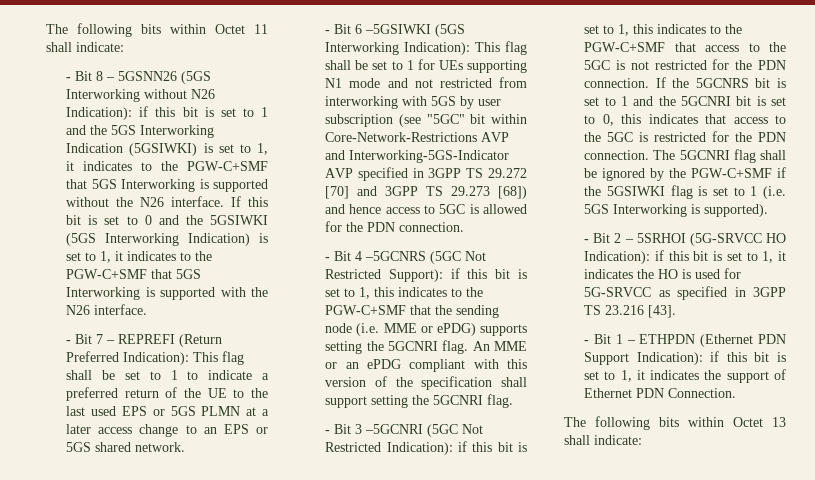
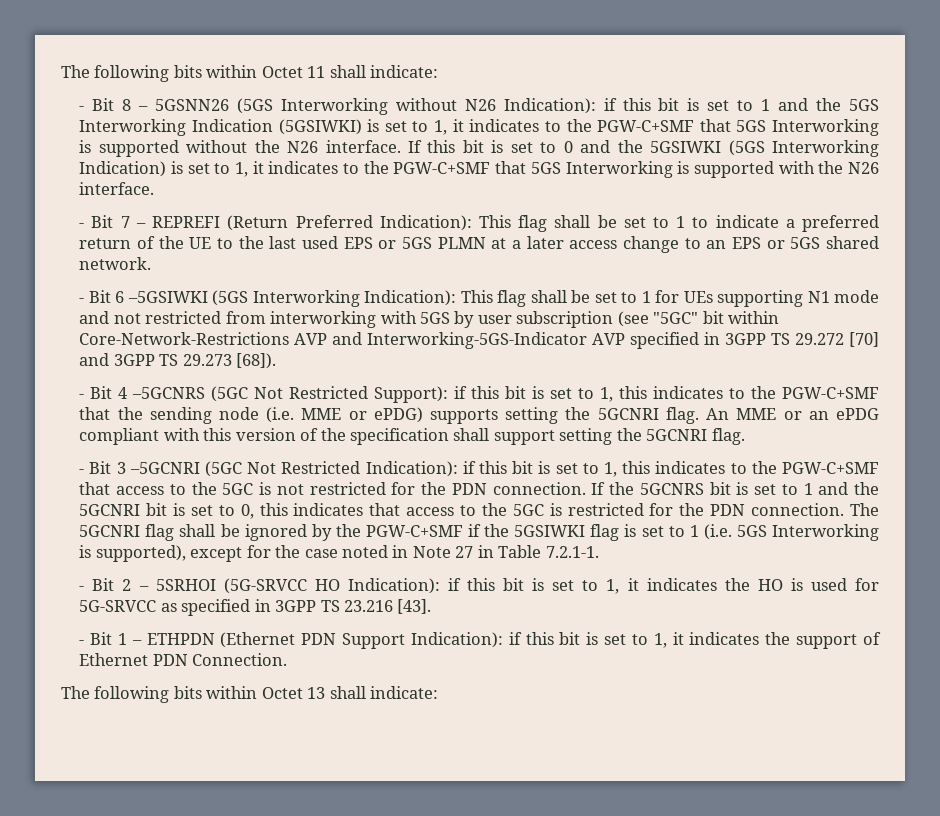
- - Bit 6 –5GSIWKI (5GS Interworking Indication): This flag shall be set to 1 for UEs supporting N1 mode and not restricted from interworking with 5GS by user subscription (see "5GC" bit within Core-Network-Restrictions AVP and Interworking-5GS-Indicator AVP specified in 3GPP TS 29.272 [70] and 3GPP TS 29.273 [68]) and hence access to 5GC is allowed for the PDN connection.
+ - Bit 6 –5GSIWKI (5GS Interworking Indication): This flag shall be set to 1 for UEs supporting N1 mode and not restricted from interworking with 5GS by user subscription (see "5GC" bit within Core-Network-Restrictions AVP and Interworking-5GS-Indicator AVP specified in 3GPP TS 29.272 [70] and 3GPP TS 29.273 [68]).
- The 5GCNRI flag shall be ignored by the PGW-C+SMF if the 5GSIWKI flag is set to 1 (i.e. 5GS Interworking is supported).
+ The 5GCNRI flag shall be ignored by the PGW-C+SMF if the 5GSIWKI flag is set to 1 (i.e. 5GS Interworking is supported), except for the case noted in Note 27 in Table 7.2.1-1.

